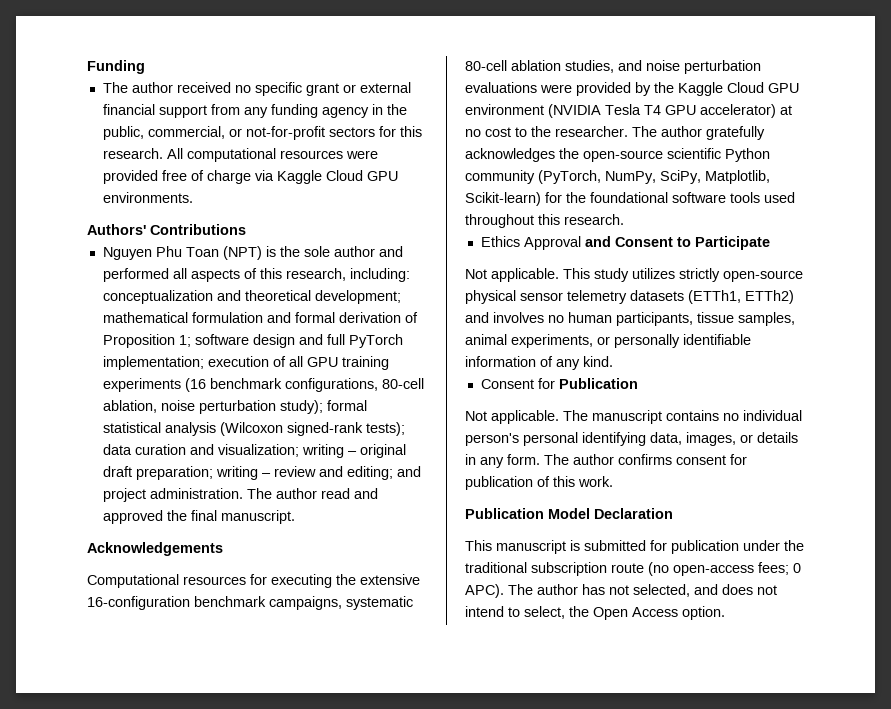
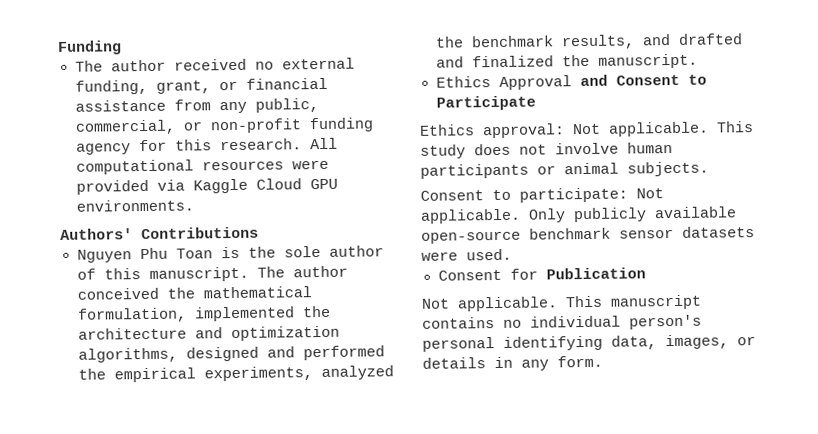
- The author received no specific grant or external financial support from any funding agency in the public, commercial, or not-for-profit sectors for this research.
+ The author received no external funding, grant, or financial assistance from any public, commercial, or non-profit funding agency for this research.
- All computational resources were provided free of charge via Kaggle Cloud GPU environments.
+ All computational resources were provided via Kaggle Cloud GPU environments.
- Nguyen Phu Toan (NPT) is the sole author and performed all aspects of this research, including: conceptualization and theoretical development; mathematical formulation and formal derivation of Proposition 1; software design and full PyTorch implementation; execution of all GPU training experiments (16 benchmark configurations, 80-cell ablation, noise perturbation study); formal statistical analysis (Wilcoxon signed-rank tests); data curation and visualization; writing – original draft preparation; writing – review and editing; and project administration. The author read and approved the final manuscript.
- Acknowledgements
- Computational resources for executing the extensive 16-configuration benchmark campaigns, systematic 80-cell ablation studies, and noise perturbation evaluations were provided by the Kaggle Cloud GPU environment (NVIDIA Tesla T4 GPU accelerator) at no cost to the researcher. The author gratefully acknowledges the open-source scientific Python community (PyTorch, NumPy, SciPy, Matplotlib, Scikit-learn) for the foundational software tools used throughout this research.
+ Nguyen Phu Toan is the sole author of this manuscript. The author conceived the mathematical formulation, implemented the architecture and optimization algorithms, designed and performed the empirical experiments, analyzed the benchmark results, and drafted and finalized the manuscript.
  Ethics Approval and Consent to Participate
- Not applicable.
+ Ethics approval: Not applicable.
- This study utilizes strictly open-source physical sensor telemetry datasets (ETTh1, ETTh2) and involves no human participants, tissue samples, animal experiments, or personally identifiable information of any kind.
+ This study does not involve human participants or animal subjects.
+ Consent to participate: Not applicable. Only publicly available open-source benchmark sensor datasets were used.
- The manuscript contains no individual person's personal identifying data, images, or details in any form. The author confirms consent for publication of this work.
- Publication Model Declaration
- This manuscript is submitted for publication under the traditional subscription route (no open-access fees; 0 APC). The author has not selected, and does not intend to select, the Open Access option.
+ This manuscript contains no individual person's personal identifying data, images, or details in any form.

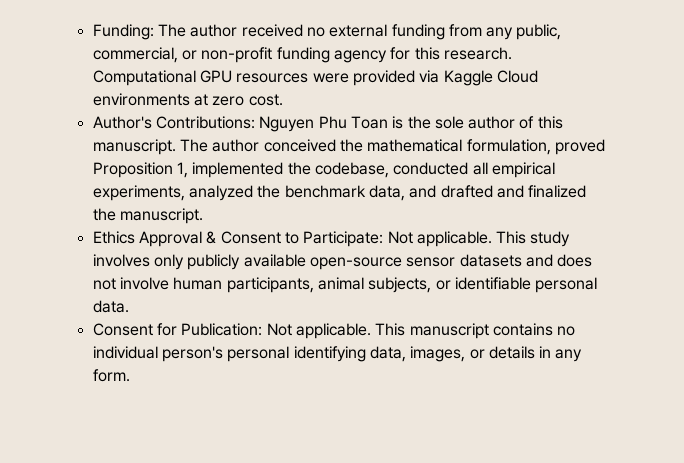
- Funding
- The author received no external funding, grant, or financial assistance from any public, commercial, or non-profit funding agency for this research.
+ Funding: The author received no external funding from any public, commercial, or non-profit funding agency for this research.
- All computational resources were provided via Kaggle Cloud GPU environments.
- Authors' Contributions
- Nguyen Phu Toan is the sole author of this manuscript.
+ Computational GPU resources were provided via Kaggle Cloud environments at zero cost.
+ Author's Contributions: Nguyen Phu Toan is the sole author of this manuscript.
- The author conceived the mathematical formulation, implemented the architecture and optimization algorithms, designed and performed the empirical experiments, analyzed the benchmark results, and drafted and finalized the manuscript.
+ The author conceived the mathematical formulation, proved Proposition 1, implemented the codebase, conducted all empirical experiments, analyzed the benchmark data, and drafted and finalized the manuscript.
- Ethics Approval and Consent to Participate
- Ethics approval: Not applicable.
+ Ethics Approval & Consent to Participate: Not applicable.
- This study does not involve human participants or animal subjects.
- Consent to participate: Not applicable. Only publicly available open-source benchmark sensor datasets were used.
+ This study involves only publicly available open-source sensor datasets and does not involve human participants, animal subjects, or identifiable personal data.
- Consent for Publication
- Not applicable.
+ Consent for Publication: Not applicable.

